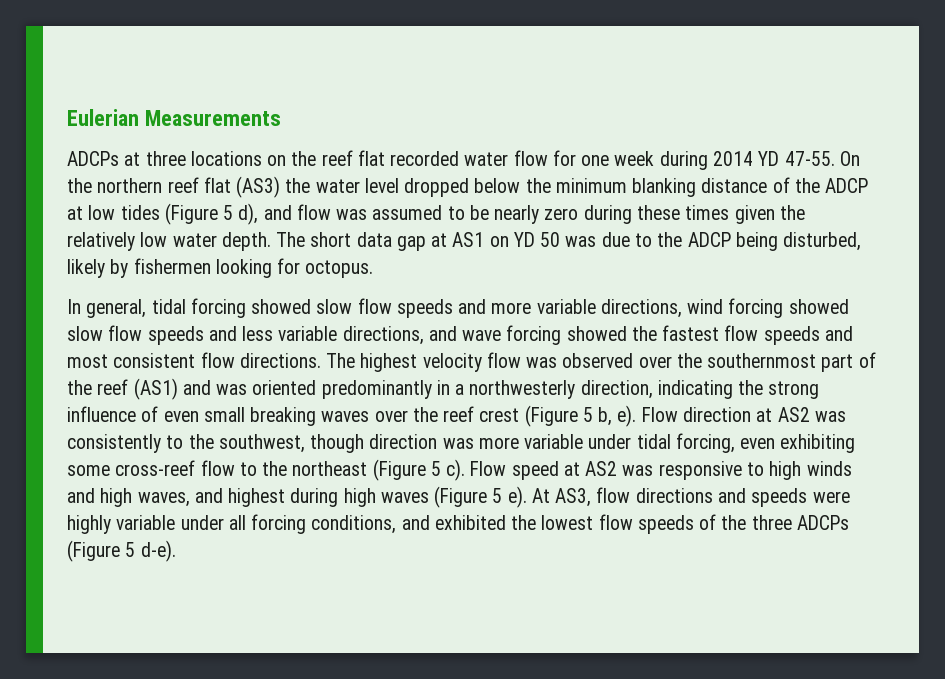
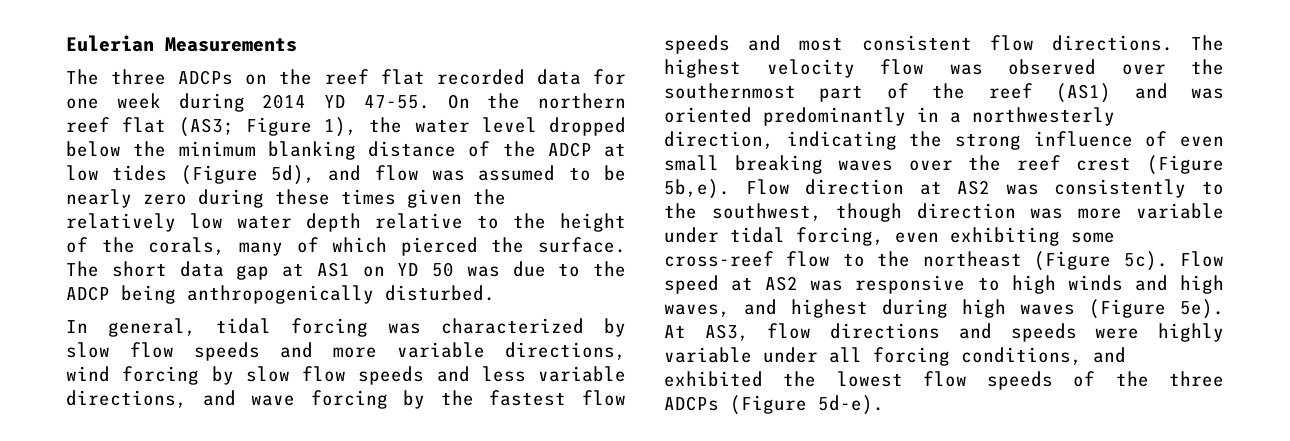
- ADCPs at three locations on the reef flat recorded water flow for one week during 2014 YD 47-55.
+ The three ADCPs on the reef flat recorded data for one week during 2014 YD 47-55.
- On the northern reef flat (AS3) the water level dropped below the minimum blanking distance of the ADCP at low tides (Figure 5 d), and flow was assumed to be nearly zero during these times given the relatively low water depth.
+ On the northern reef flat (AS3; Figure 1), the water level dropped below the minimum blanking distance of the ADCP at low tides (Figure 5d), and flow was assumed to be nearly zero during these times given the relatively low water depth relative to the height of the corals, many of which pierced the surface.
- The short data gap at AS1 on YD 50 was due to the ADCP being disturbed, likely by fishermen looking for octopus.
+ The short data gap at AS1 on YD 50 was due to the ADCP being anthropogenically disturbed.
- In general, tidal forcing showed slow flow speeds and more variable directions, wind forcing showed slow flow speeds and less variable directions, and wave forcing showed the fastest flow speeds and most consistent flow directions.
+ In general, tidal forcing was characterized by slow flow speeds and more variable directions, wind forcing by slow flow speeds and less variable directions, and wave forcing by the fastest flow speeds and most consistent flow directions.
- The highest velocity flow was observed over the southernmost part of the reef (AS1) and was oriented predominantly in a northwesterly direction, indicating the strong influence of even small breaking waves over the reef crest (Figure 5 b, e).
+ The highest velocity flow was observed over the southernmost part of the reef (AS1) and was oriented predominantly in a northwesterly direction, indicating the strong influence of even small breaking waves over the reef crest (Figure 5b,e).
- Flow direction at AS2 was consistently to the southwest, though direction was more variable under tidal forcing, even exhibiting some cross-reef flow to the northeast (Figure 5 c).
+ Flow direction at AS2 was consistently to the southwest, though direction was more variable under tidal forcing, even exhibiting some cross-reef flow to the northeast (Figure 5c).
- Flow speed at AS2 was responsive to high winds and high waves, and highest during high waves (Figure 5 e).
+ Flow speed at AS2 was responsive to high winds and high waves, and highest during high waves (Figure 5e).
- At AS3, flow directions and speeds were highly variable under all forcing conditions, and exhibited the lowest flow speeds of the three ADCPs (Figure 5 d-e).
+ At AS3, flow directions and speeds were highly variable under all forcing conditions, and exhibited the lowest flow speeds of the three ADCPs (Figure 5d-e).

